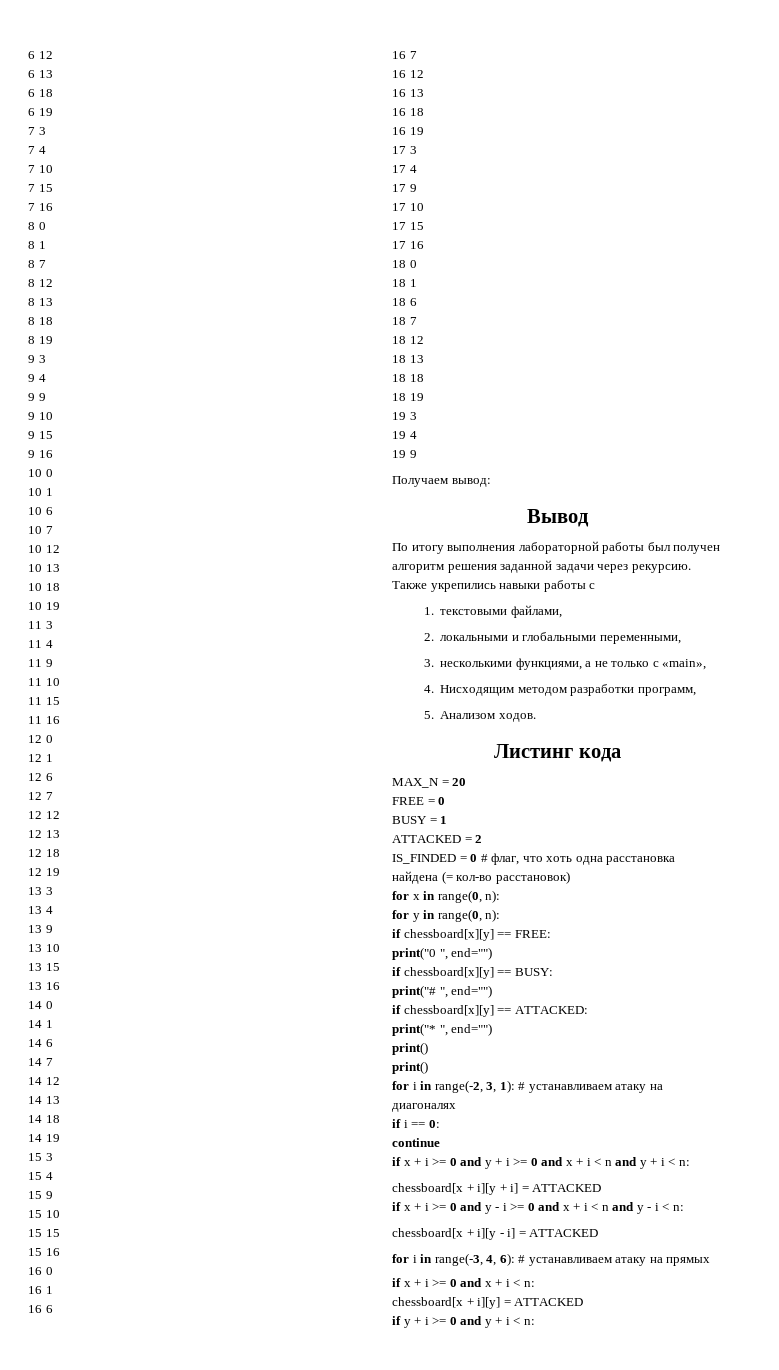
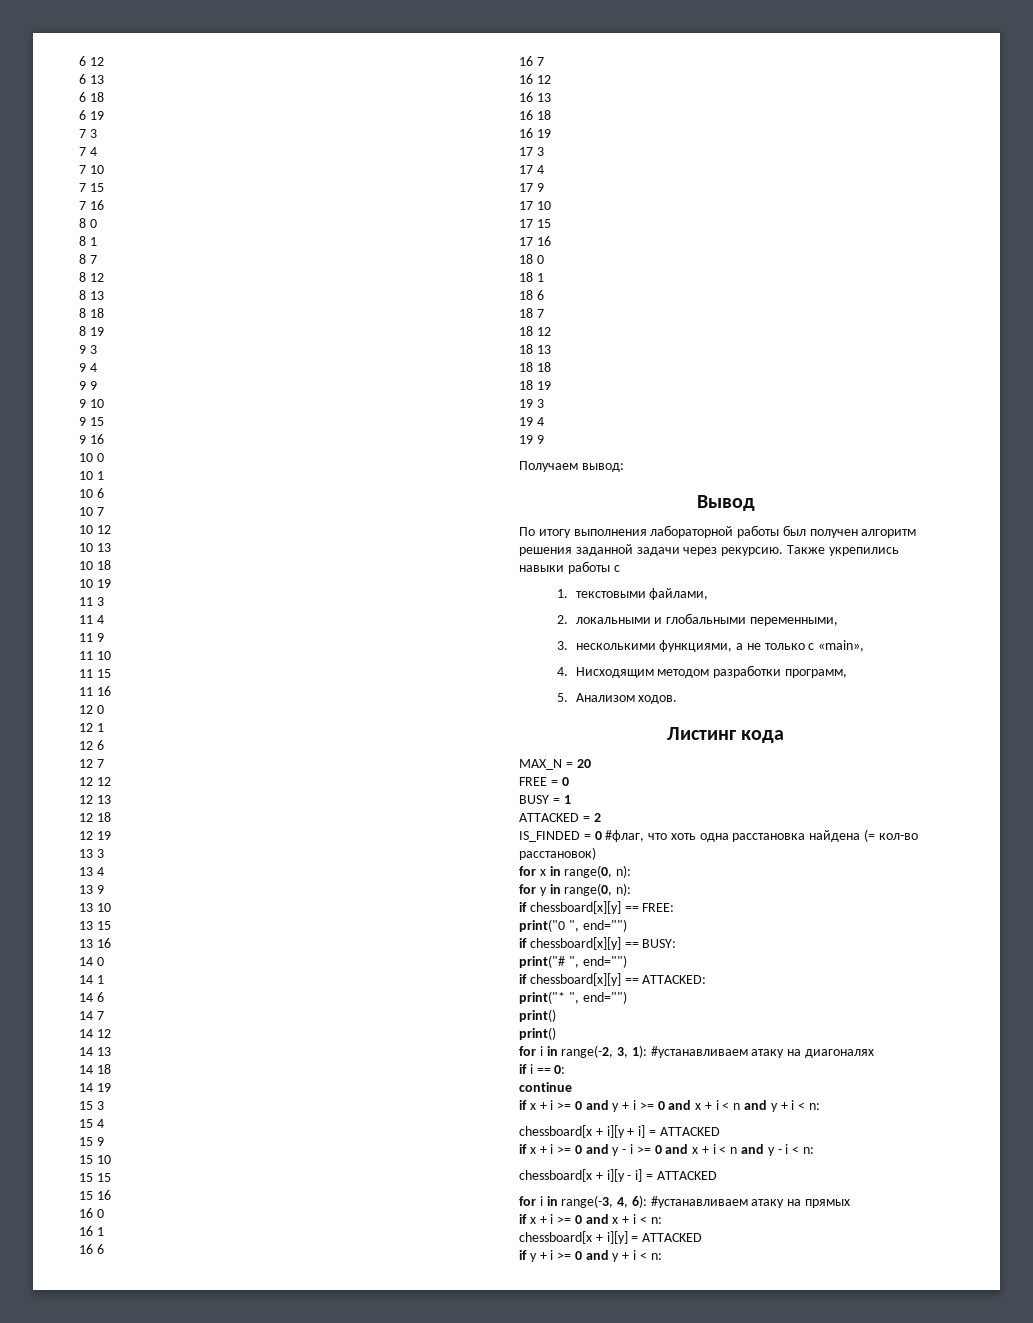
- IS_FINDED = 0 # флаг, что хоть одна расстановка найдена (= кол-во расстановок)
+ IS_FINDED = 0 #флаг, что хоть одна расстановка найдена (= кол-во расстановок)
- for i in range(-2, 3, 1): # устанавливаем атаку на диагоналях
+ for i in range(-2, 3, 1): #устанавливаем атаку на диагоналях
- for i in range(-3, 4, 6): # устанавливаем атаку на прямых
+ for i in range(-3, 4, 6): #устанавливаем атаку на прямых

